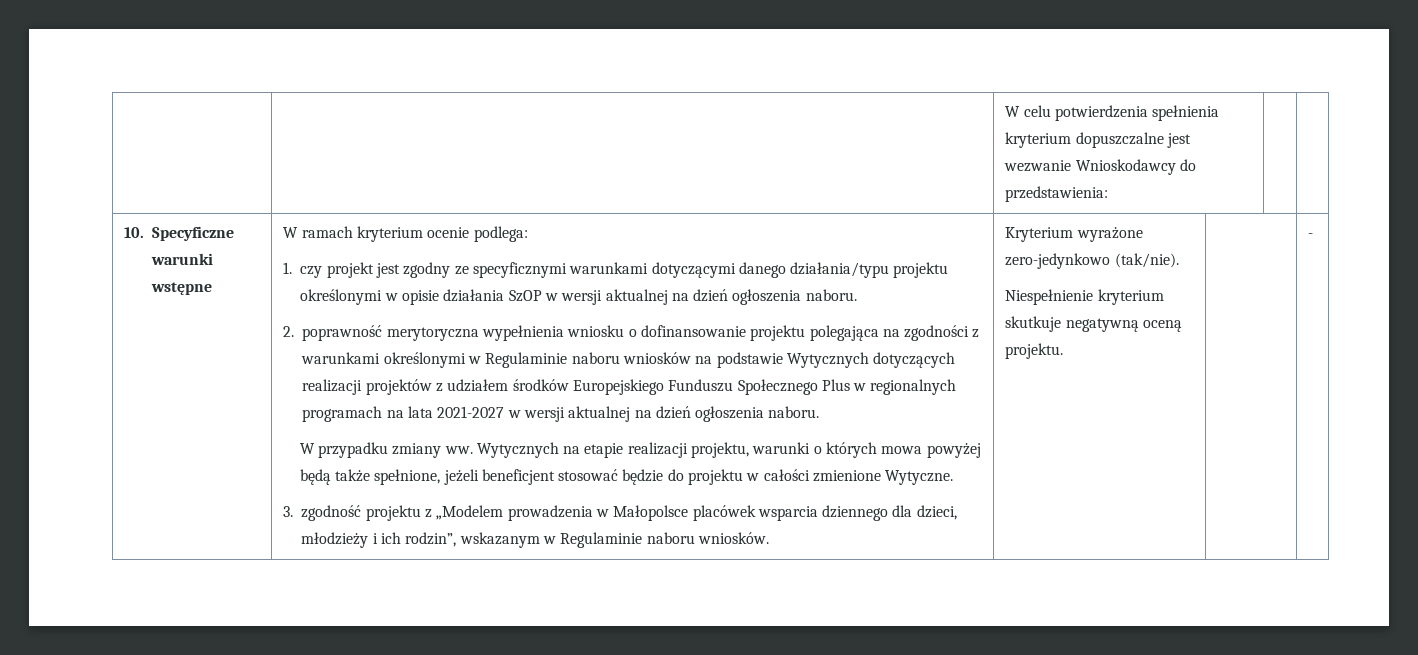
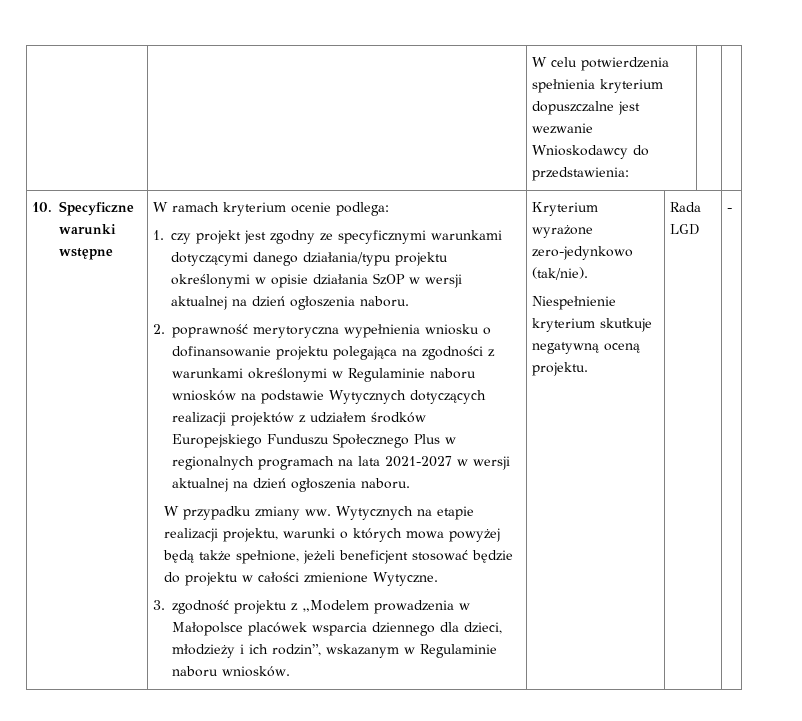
+ Rada LGD

